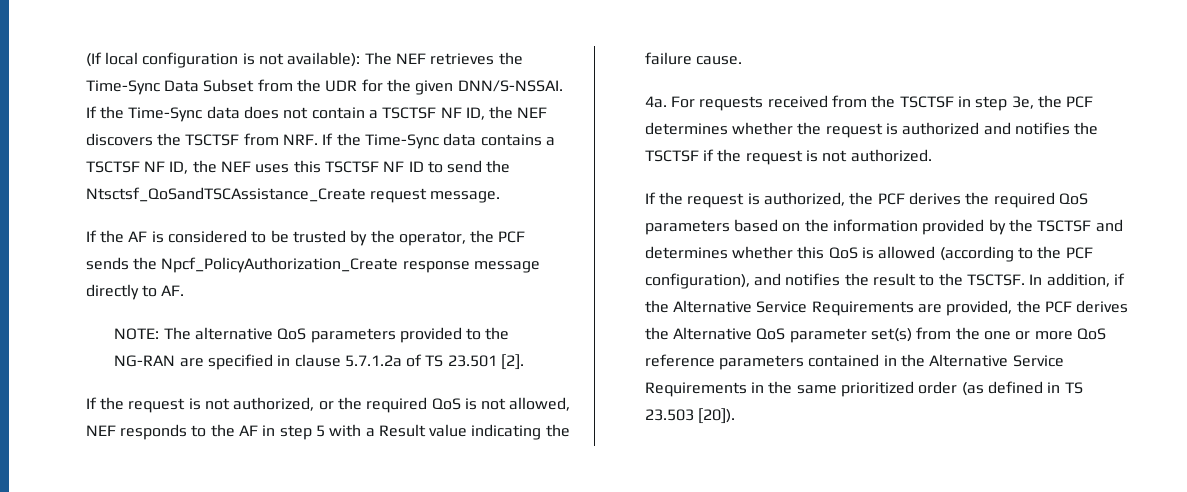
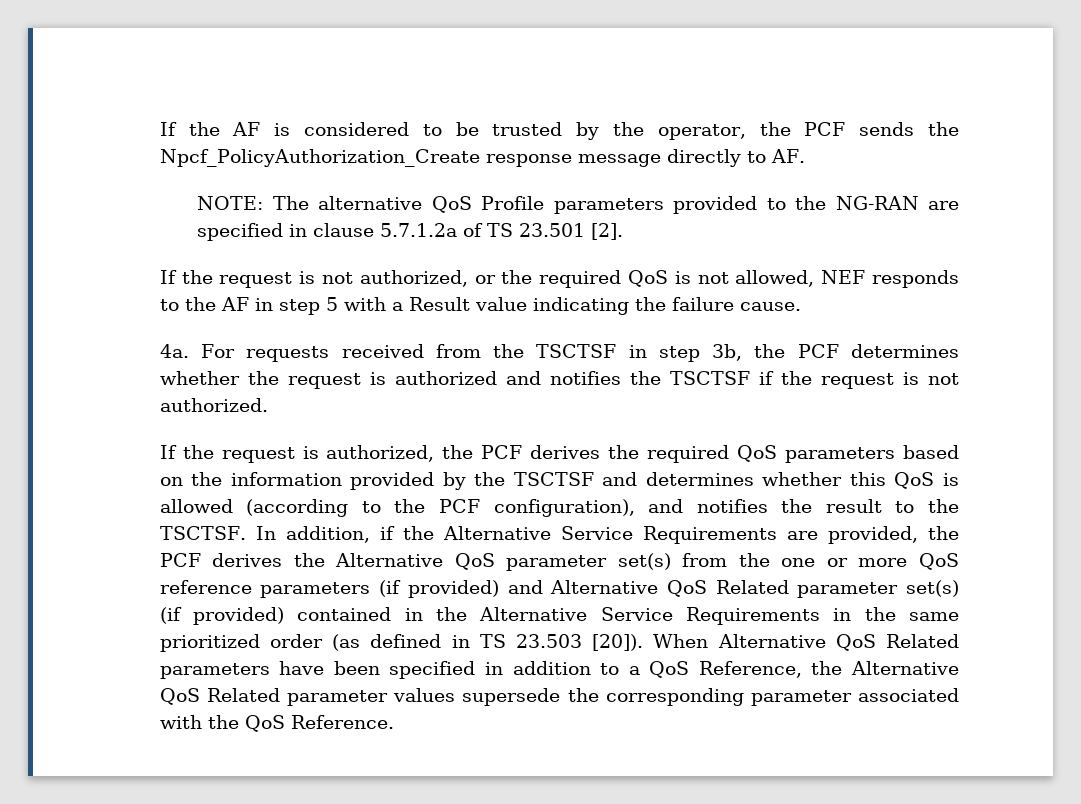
- (If local configuration is not available): The NEF retrieves the Time-Sync Data Subset from the UDR for the given DNN/S-NSSAI. If the Time-Sync data does not contain a TSCTSF NF ID, the NEF discovers the TSCTSF from NRF. If the Time-Sync data contains a TSCTSF NF ID, the NEF uses this TSCTSF NF ID to send the Ntsctsf_QoSandTSCAssistance_Create request message.
- NOTE: The alternative QoS parameters provided to the NG-RAN are specified in clause 5.7.1.2a of TS 23.501 [2].
+ NOTE: The alternative QoS Profile parameters provided to the NG-RAN are specified in clause 5.7.1.2a of TS 23.501 [2].
- For requests received from the TSCTSF in step 3e, the PCF determines whether the request is authorized and notifies the TSCTSF if the request is not authorized.
+ For requests received from the TSCTSF in step 3b, the PCF determines whether the request is authorized and notifies the TSCTSF if the request is not authorized.
- In addition, if the Alternative Service Requirements are provided, the PCF derives the Alternative QoS parameter set(s) from the one or more QoS reference parameters contained in the Alternative Service Requirements in the same prioritized order (as defined in TS 23.503 [20]).
+ In addition, if the Alternative Service Requirements are provided, the PCF derives the Alternative QoS parameter set(s) from the one or more QoS reference parameters (if provided) and Alternative QoS Related parameter set(s) (if provided) contained in the Alternative Service Requirements in the same prioritized order (as defined in TS 23.503 [20]).
+ When Alternative QoS Related parameters have been specified in addition to a QoS Reference, the Alternative QoS Related parameter values supersede the corresponding parameter associated with the QoS Reference.

